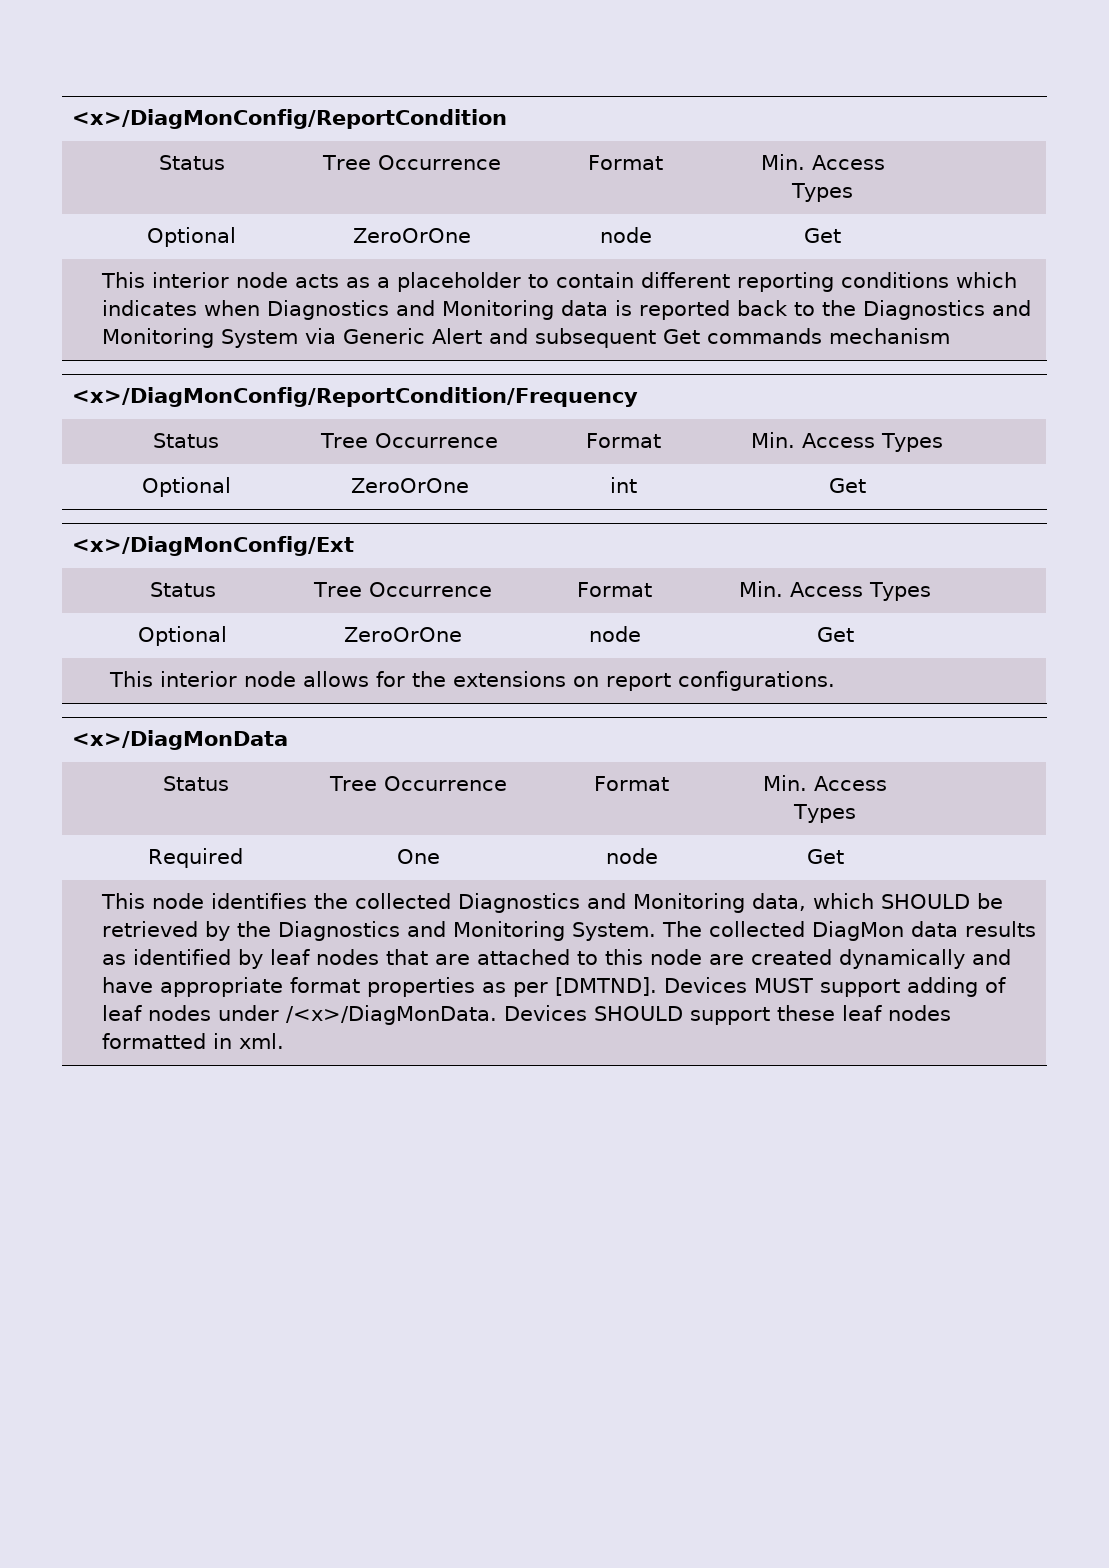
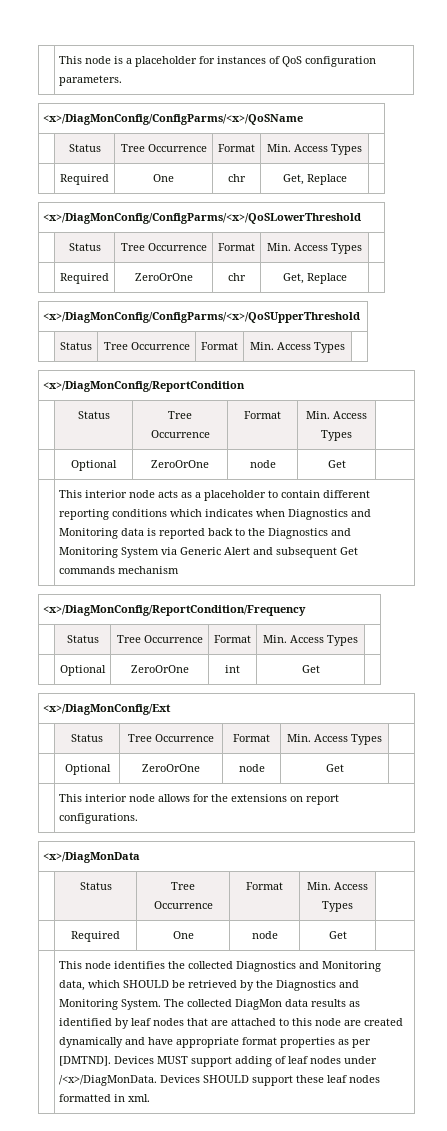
+ | This node is a placeholder for instances of QoS configuration parameters.
+ <x>/DiagMonConfig/ConfigParms/<x>/QoSName
+ | Status | Tree Occurrence | Format | Min. Access Types |
+ | Required | One | chr | Get, Replace |
+ <x>/DiagMonConfig/ConfigParms/<x>/QoSLowerThreshold
+ | Status | Tree Occurrence | Format | Min. Access Types |
+ | Required | ZeroOrOne | chr | Get, Replace |
+ <x>/DiagMonConfig/ConfigParms/<x>/QoSUpperThreshold
+ | Status | Tree Occurrence | Format | Min. Access Types |

